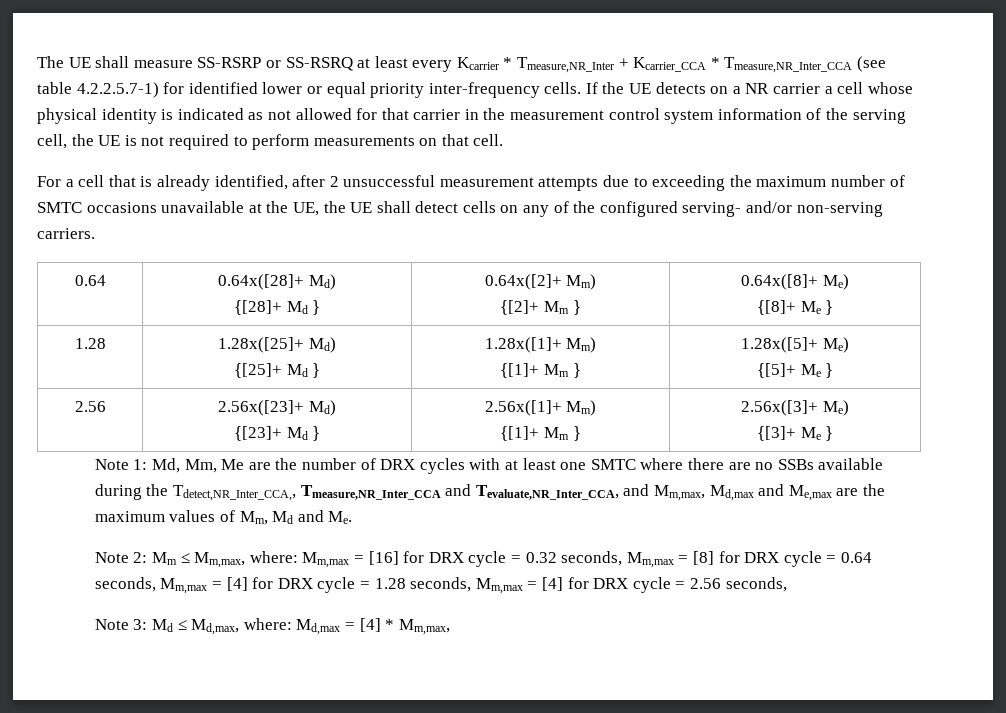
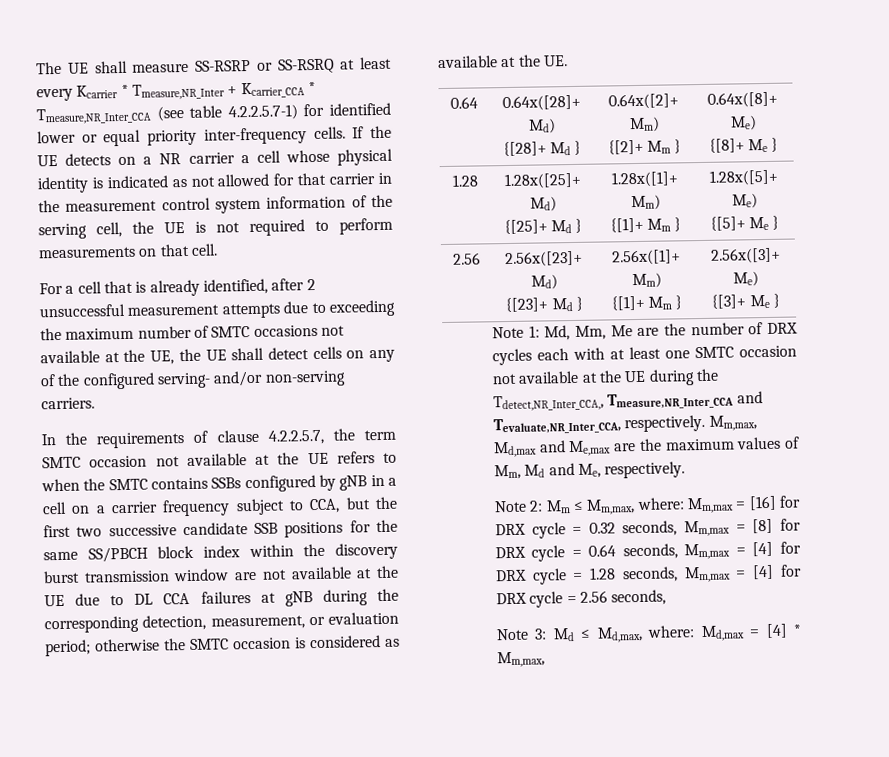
- For a cell that is already identified, after 2 unsuccessful measurement attempts due to exceeding the maximum number of SMTC occasions unavailable at the UE, the UE shall detect cells on any of the configured serving- and/or non-serving carriers.
+ For a cell that is already identified, after 2 unsuccessful measurement attempts due to exceeding the maximum number of SMTC occasions not available at the UE, the UE shall detect cells on any of the configured serving- and/or non-serving carriers.
+ In the requirements of clause 4.2.2.5.7, the term SMTC occasion not available at the UE refers to when the SMTC contains SSBs configured by gNB in a cell on a carrier frequency subject to CCA, but the first two successive candidate SSB positions for the same SS/PBCH block index within the discovery burst transmission window are not available at the UE due to DL CCA failures at gNB during the corresponding detection, measurement, or evaluation period; otherwise the SMTC occasion is considered as available at the UE.
- Note 1: Md, Mm, Me are the number of DRX cycles with at least one SMTC where there are no SSBs available during the Tdetect,NR_Inter_CCA,, Tmeasure,NR_Inter_CCA and Tevaluate,NR_Inter_CCA, and Mm,max, Md,max and Me,max are the maximum values of Mm, Md and Me.
+ Note 1: Md, Mm, Me are the number of DRX cycles each with at least one SMTC occasion not available at the UE during the Tdetect,NR_Inter_CCA,, Tmeasure,NR_Inter_CCA and Tevaluate,NR_Inter_CCA, respectively. Mm,max, Md,max and Me,max are the maximum values of Mm, Md and Me, respectively.

